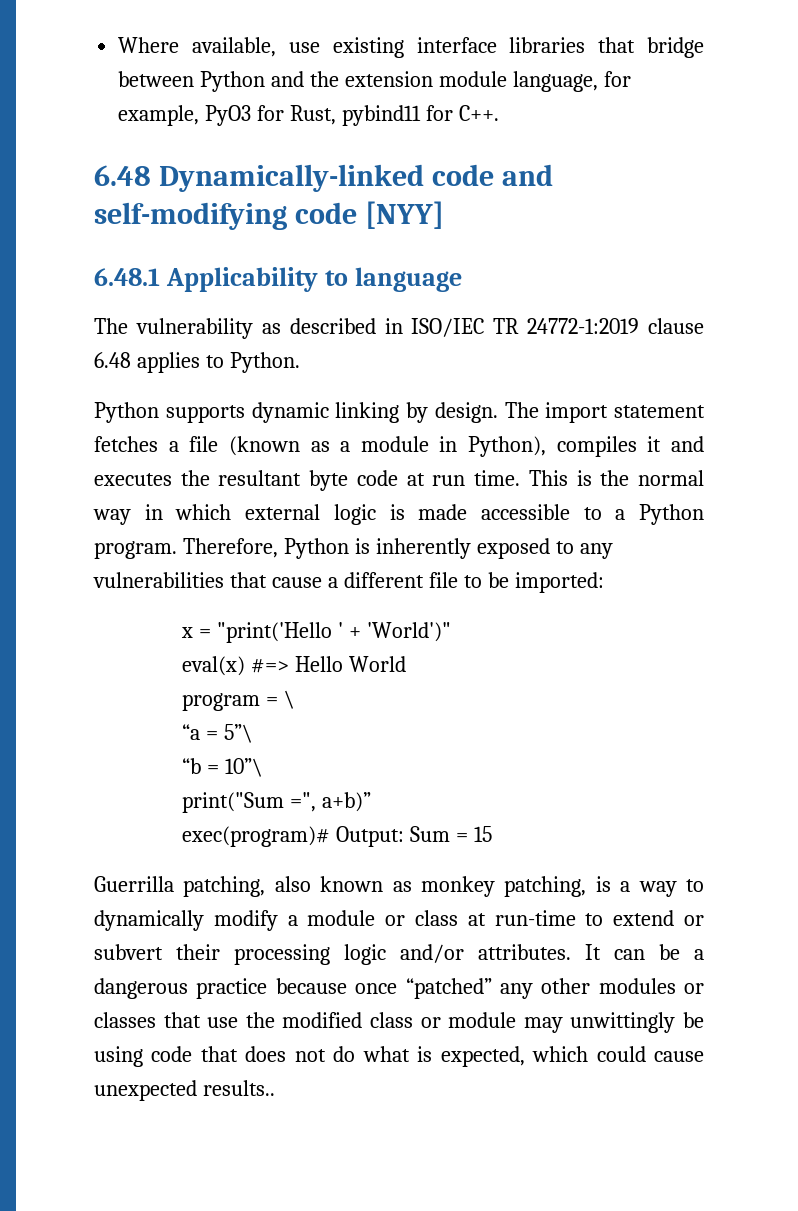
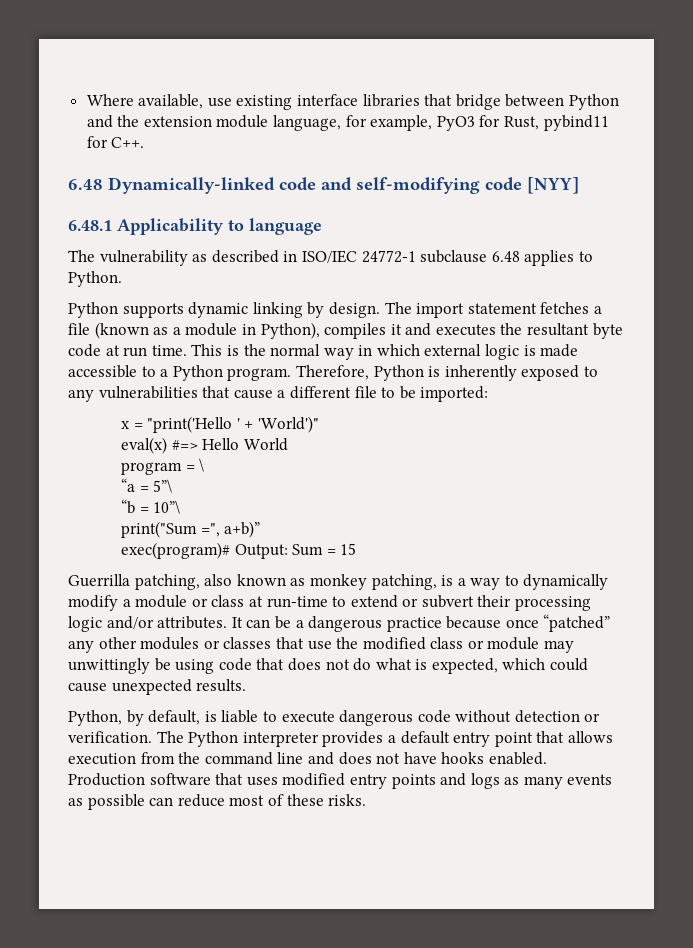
- The vulnerability as described in ISO/IEC TR 24772-1:2019 clause 6.48 applies to Python.
+ The vulnerability as described in ISO/IEC 24772-1 subclause 6.48 applies to Python.
- It can be a dangerous practice because once “patched” any other modules or classes that use the modified class or module may unwittingly be using code that does not do what is expected, which could cause unexpected results..
+ It can be a dangerous practice because once “patched” any other modules or classes that use the modified class or module may unwittingly be using code that does not do what is expected, which could cause unexpected results.
+ Python, by default, is liable to execute dangerous code without detection or verification. The Python interpreter provides a default entry point that allows execution from the command line and does not have hooks enabled. Production software that uses modified entry points and logs as many events as possible can reduce most of these risks.

